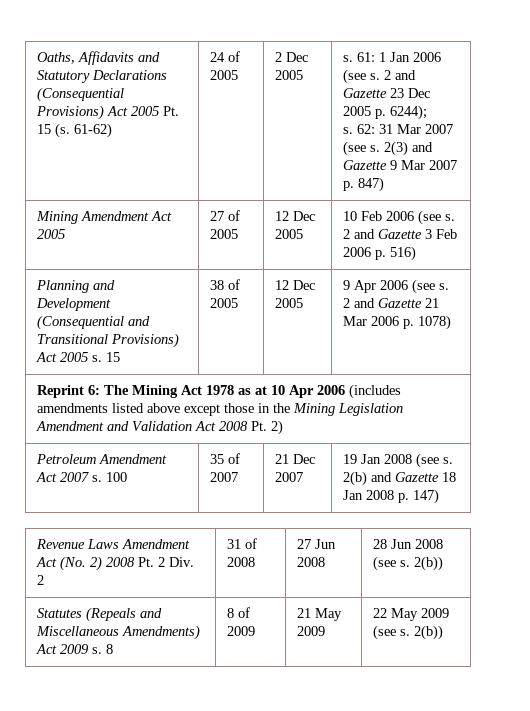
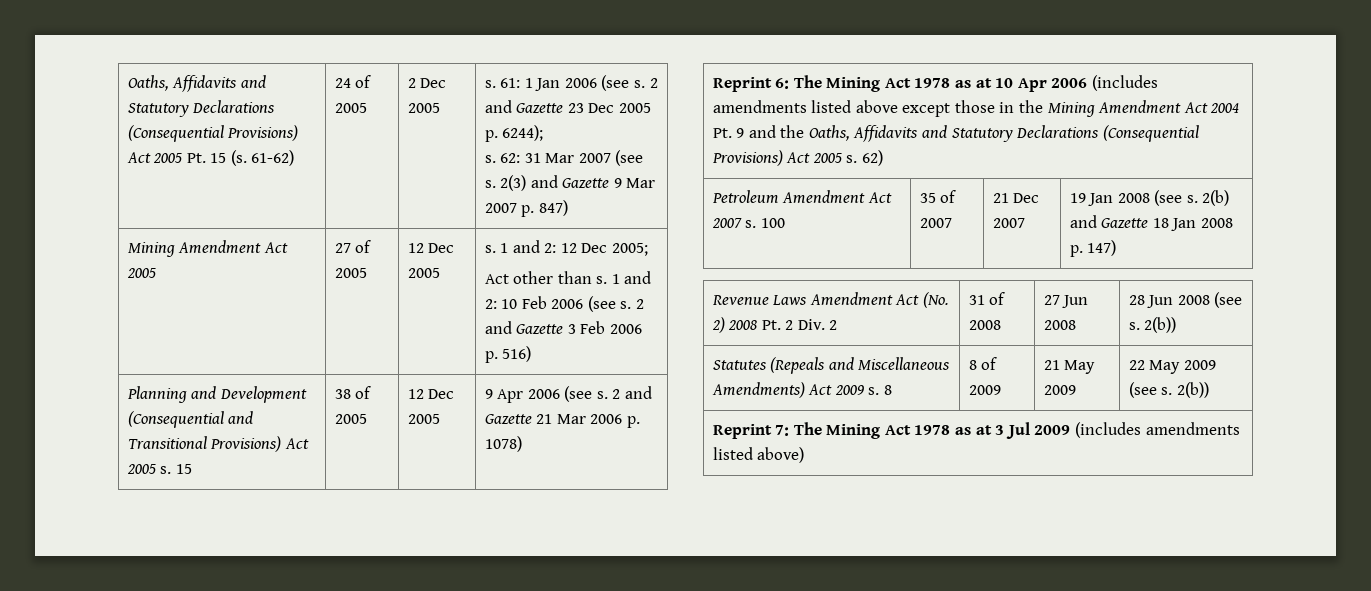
- Mining Amendment Act 2005 | 27 of 2005 | 12 Dec 2005 | 10 Feb 2006 (see s. 2 and Gazette 3 Feb 2006 p. 516)
+ Mining Amendment Act 2005 | 27 of 2005 | 12 Dec 2005 | s. 1 and 2: 12 Dec 2005;
+ Act other than s. 1 and 2: 10 Feb 2006 (see s. 2 and Gazette 3 Feb 2006 p. 516)
- Reprint 6: The Mining Act 1978 as at 10 Apr 2006 (includes amendments listed above except those in the Mining Legislation Amendment and Validation Act 2008 Pt. 2)
+ Reprint 6: The Mining Act 1978 as at 10 Apr 2006 (includes amendments listed above except those in the Mining Amendment Act 2004 Pt. 9 and the Oaths, Affidavits and Statutory Declarations (Consequential Provisions) Act 2005 s. 62)
+ Reprint 7: The Mining Act 1978 as at 3 Jul 2009 (includes amendments listed above)

